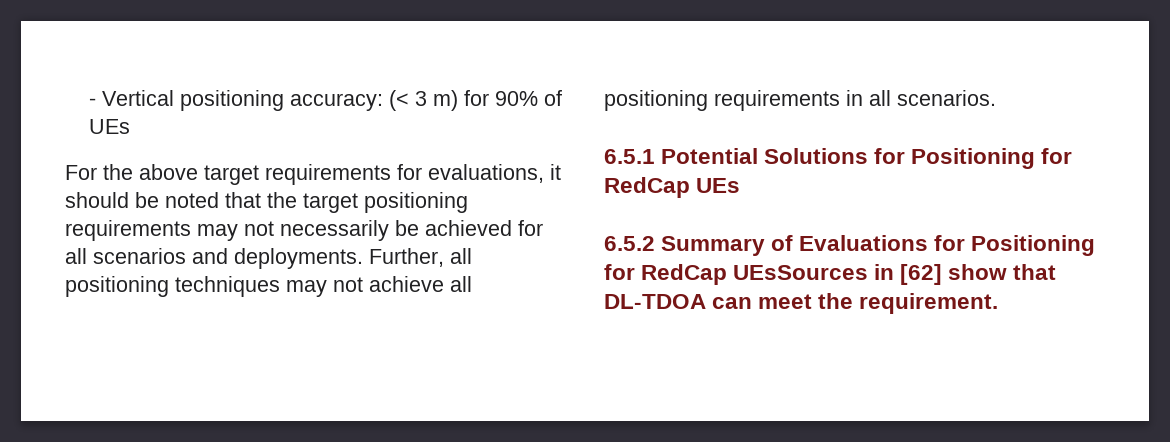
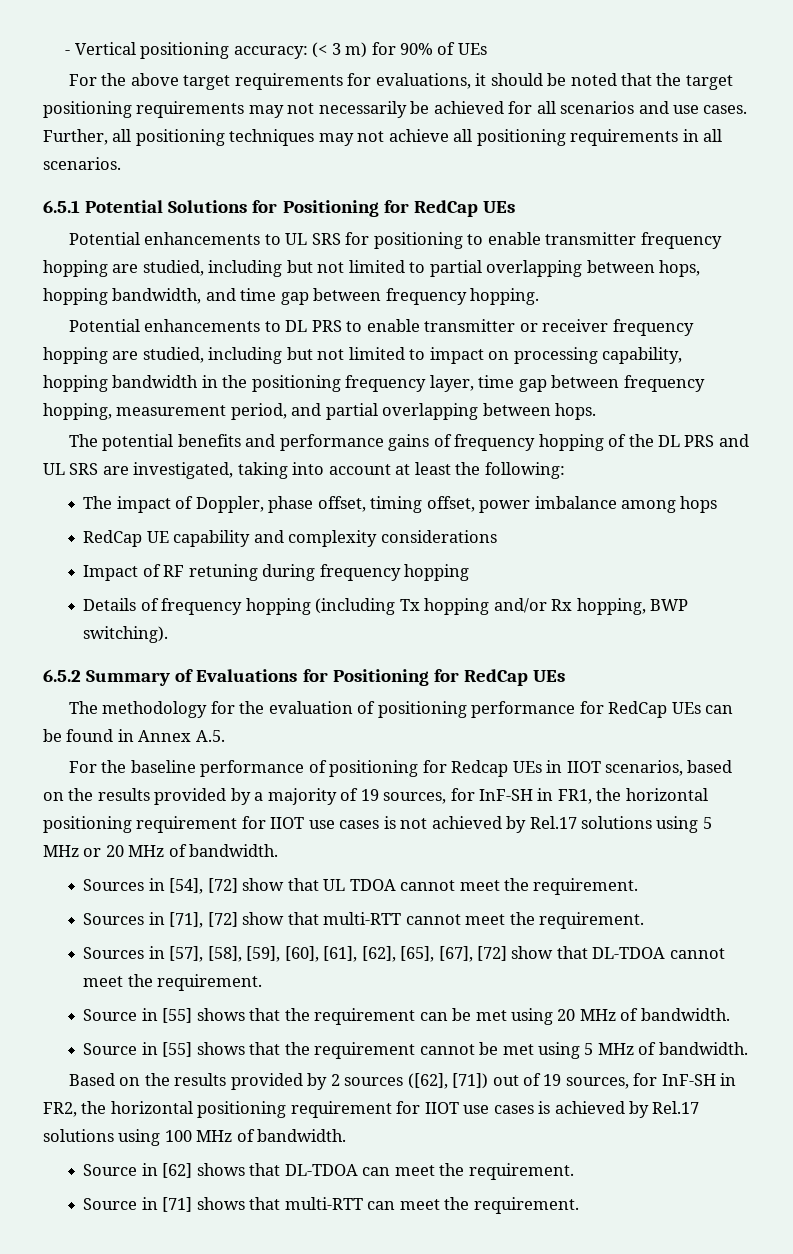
- For the above target requirements for evaluations, it should be noted that the target positioning requirements may not necessarily be achieved for all scenarios and deployments.
+ For the above target requirements for evaluations, it should be noted that the target positioning requirements may not necessarily be achieved for all scenarios and use cases.
+ Potential enhancements to UL SRS for positioning to enable transmitter frequency hopping are studied, including but not limited to partial overlapping between hops, hopping bandwidth, and time gap between frequency hopping.
+ Potential enhancements to DL PRS to enable transmitter or receiver frequency hopping are studied, including but not limited to impact on processing capability, hopping bandwidth in the positioning frequency layer, time gap between frequency hopping, measurement period, and partial overlapping between hops.
+ The potential benefits and performance gains of frequency hopping of the DL PRS and UL SRS are investigated, taking into account at least the following:
+ The impact of Doppler, phase offset, timing offset, power imbalance among hops
+ RedCap UE capability and complexity considerations
+ Impact of RF retuning during frequency hopping
+ Details of frequency hopping (including Tx hopping and/or Rx hopping, BWP switching).
- 6.5.2 Summary of Evaluations for Positioning for RedCap UEsSources in [62] show that DL-TDOA can meet the requirement.
+ 6.5.2 Summary of Evaluations for Positioning for RedCap UEs
+ The methodology for the evaluation of positioning performance for RedCap UEs can be found in Annex A.5.
+ For the baseline performance of positioning for Redcap UEs in IIOT scenarios, based on the results provided by a majority of 19 sources, for InF-SH in FR1, the horizontal positioning requirement for IIOT use cases is not achieved by Rel.17 solutions using 5 MHz or 20 MHz of bandwidth.
+ Sources in [54], [72] show that UL TDOA cannot meet the requirement.
+ Sources in [71], [72] show that multi-RTT cannot meet the requirement.
+ Sources in [57], [58], [59], [60], [61], [62], [65], [67], [72] show that DL-TDOA cannot meet the requirement.
+ Source in [55] shows that the requirement can be met using 20 MHz of bandwidth.
+ Source in [55] shows that the requirement cannot be met using 5 MHz of bandwidth.
+ Based on the results provided by 2 sources ([62], [71]) out of 19 sources, for InF-SH in FR2, the horizontal positioning requirement for IIOT use cases is achieved by Rel.17 solutions using 100 MHz of bandwidth.
+ Source in [62] shows that DL-TDOA can meet the requirement.
+ Source in [71] shows that multi-RTT can meet the requirement.

